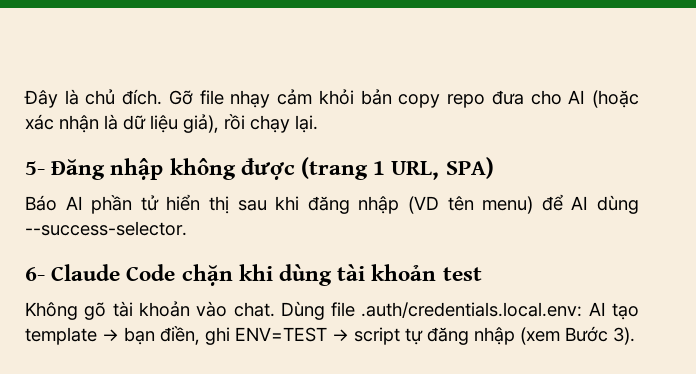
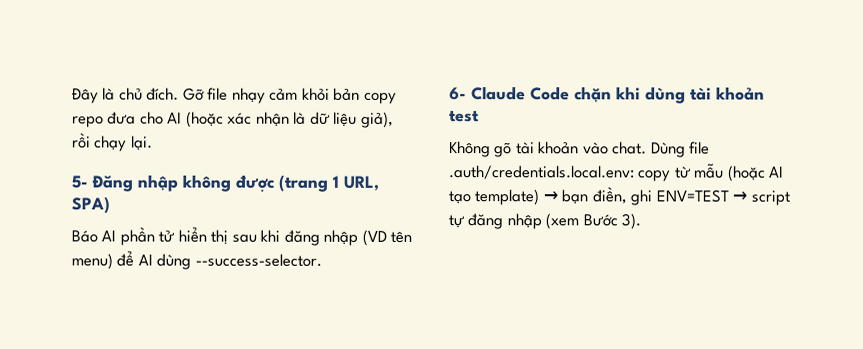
- Dùng file .auth/credentials.local.env: AI tạo template → bạn điền, ghi ENV=TEST → script tự đăng nhập (xem Bước 3).
+ Dùng file .auth/credentials.local.env: copy từ mẫu (hoặc AI tạo template) → bạn điền, ghi ENV=TEST → script tự đăng nhập (xem Bước 3).

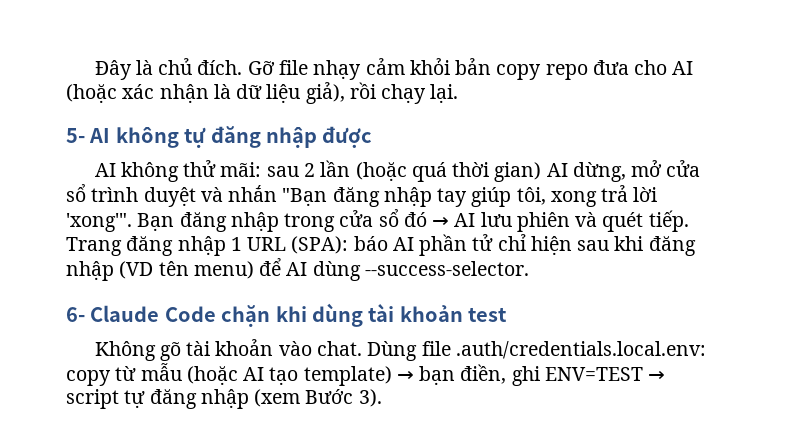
- 5- Đăng nhập không được (trang 1 URL, SPA)
- Báo AI phần tử hiển thị sau khi đăng nhập (VD tên menu) để AI dùng --success-selector.
+ 5- AI không tự đăng nhập được
+ AI không thử mãi: sau 2 lần (hoặc quá thời gian) AI dừng, mở cửa sổ trình duyệt và nhắn "Bạn đăng nhập tay giúp tôi, xong trả lời 'xong'". Bạn đăng nhập trong cửa sổ đó → AI lưu phiên và quét tiếp. Trang đăng nhập 1 URL (SPA): báo AI phần tử chỉ hiện sau khi đăng nhập (VD tên menu) để AI dùng --success-selector.

